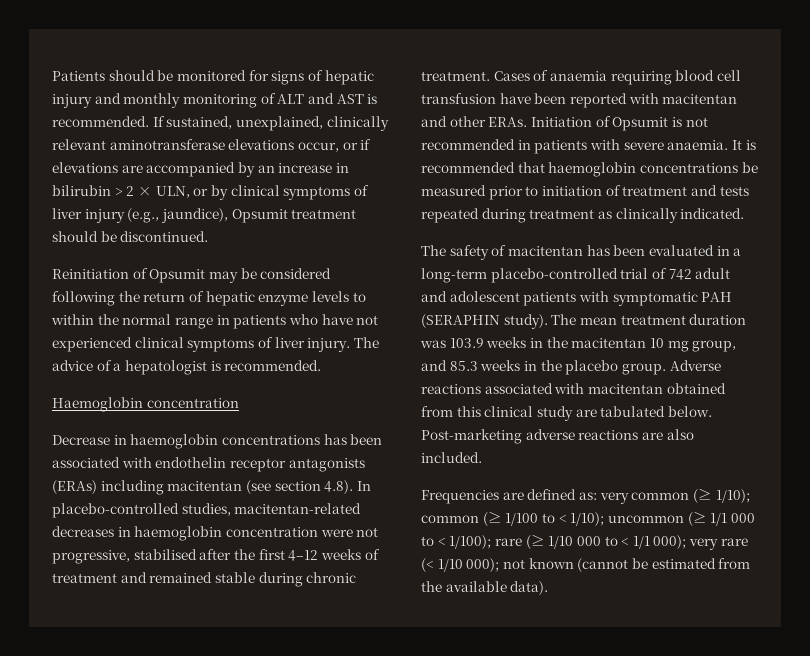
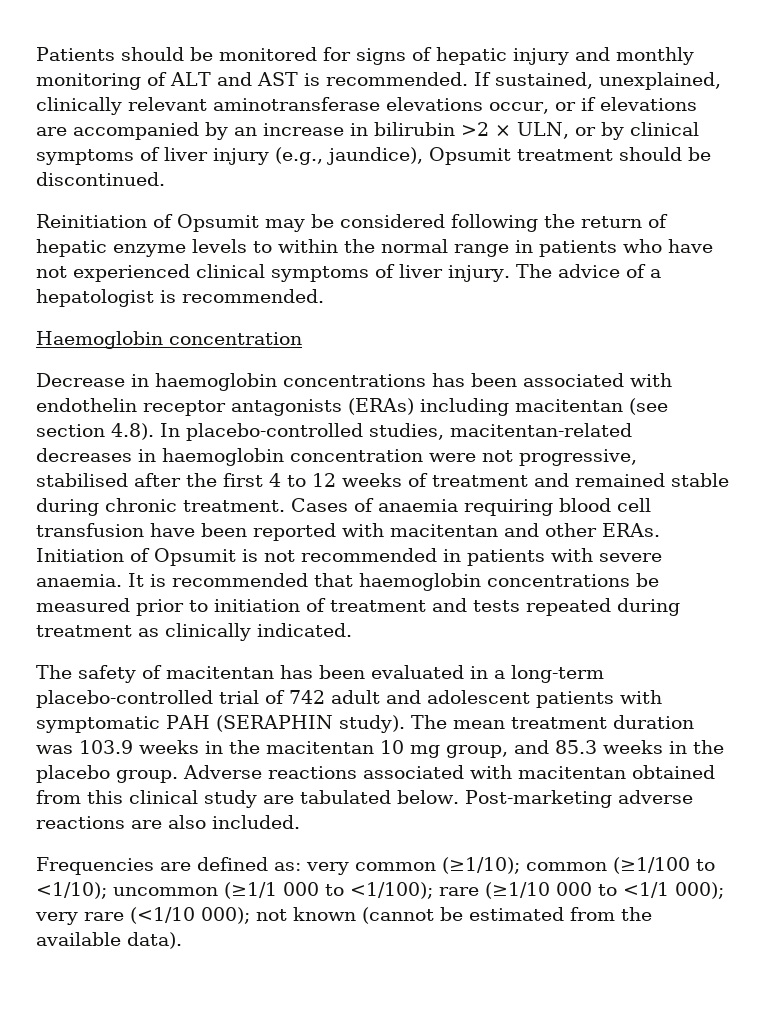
- If sustained, unexplained, clinically relevant aminotransferase elevations occur, or if elevations are accompanied by an increase in bilirubin > 2 × ULN, or by clinical symptoms of liver injury (e.g., jaundice), Opsumit treatment should be discontinued.
+ If sustained, unexplained, clinically relevant aminotransferase elevations occur, or if elevations are accompanied by an increase in bilirubin >2 × ULN, or by clinical symptoms of liver injury (e.g., jaundice), Opsumit treatment should be discontinued.
- Decrease in haemoglobin concentrations has been associated with endothelin receptor antagonists (ERAs) including macitentan (see section 4.8). In placebo-controlled studies, macitentan-related decreases in haemoglobin concentration were not progressive, stabilised after the first 4–12 weeks of treatment and remained stable during chronic treatment.
+ Decrease in haemoglobin concentrations has been associated with endothelin receptor antagonists (ERAs) including macitentan (see section 4.8). In placebo-controlled studies, macitentan-related decreases in haemoglobin concentration were not progressive, stabilised after the first 4 to 12 weeks of treatment and remained stable during chronic treatment.
- Frequencies are defined as: very common (≥ 1/10); common (≥ 1/100 to < 1/10); uncommon (≥ 1/1 000 to < 1/100); rare (≥ 1/10 000 to < 1/1 000); very rare (< 1/10 000); not known (cannot be estimated from the available data).
+ Frequencies are defined as: very common (≥1/10); common (≥1/100 to <1/10); uncommon (≥1/1 000 to <1/100); rare (≥1/10 000 to <1/1 000); very rare (<1/10 000); not known (cannot be estimated from the available data).

